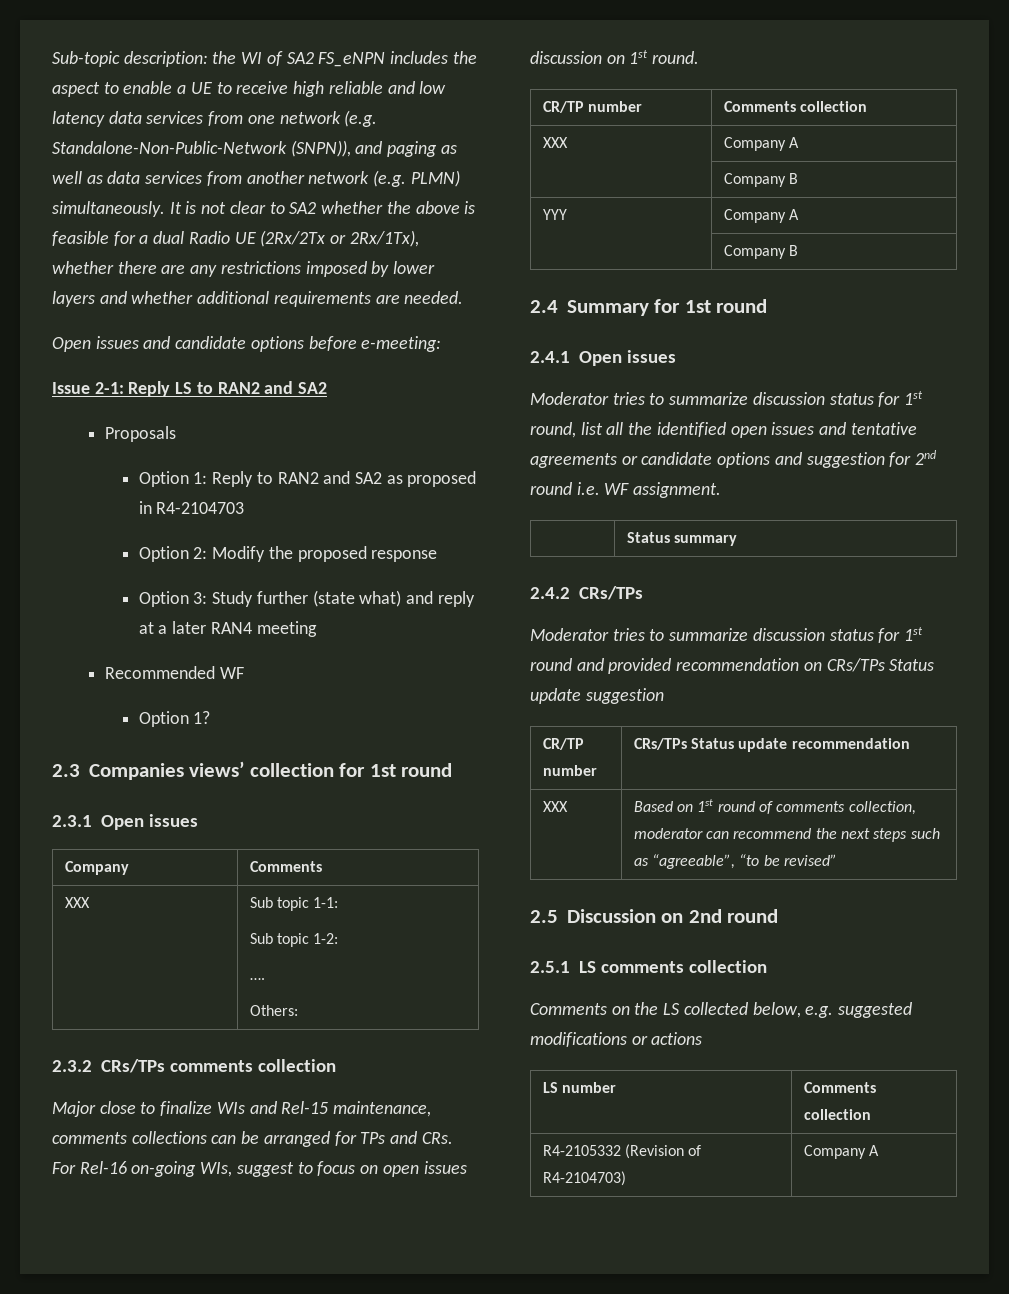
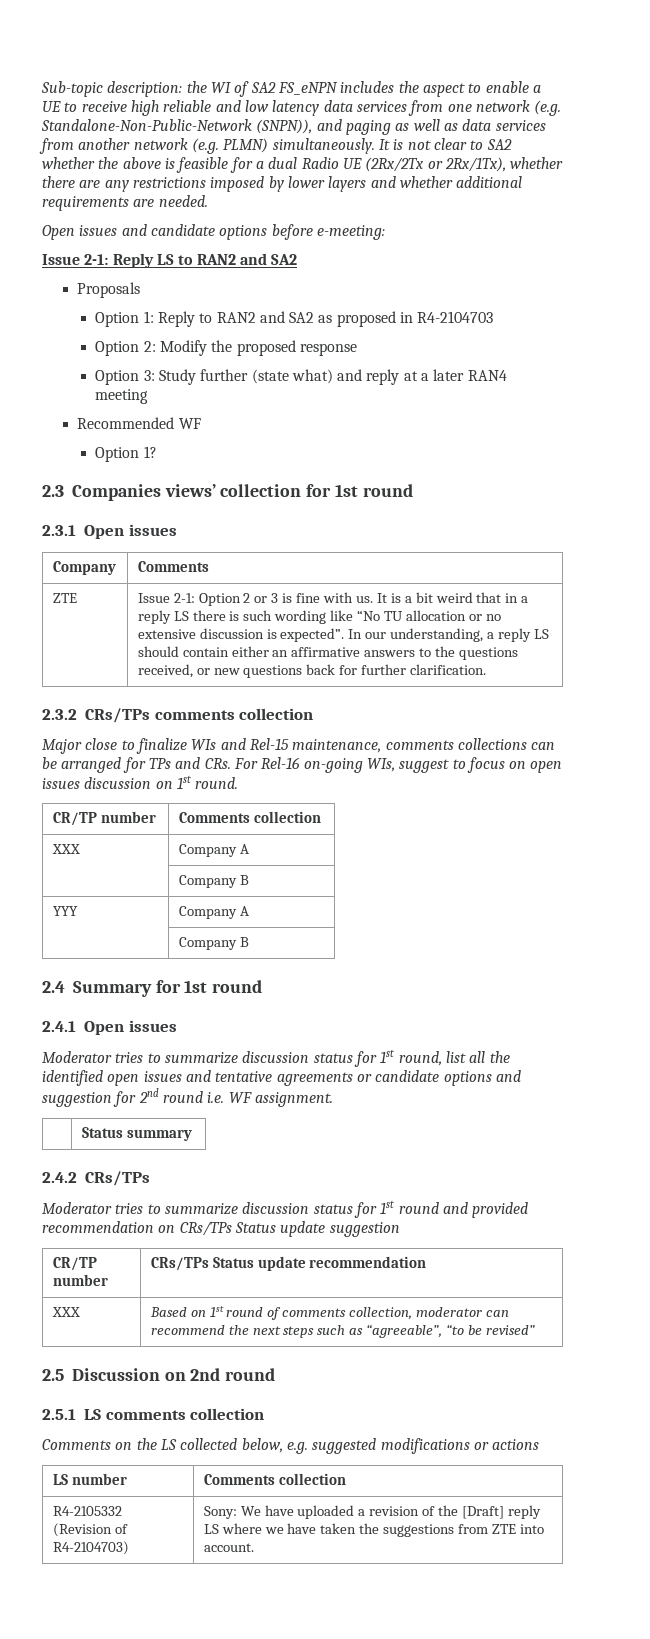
- XXX | Sub topic 1-1:
- Sub topic 1-2:
- ….
- Others:
+ ZTE | Issue 2-1: Option 2 or 3 is fine with us. It is a bit weird that in a reply LS there is such wording like “No TU allocation or no extensive discussion is expected”. In our understanding, a reply LS should contain either an affirmative answers to the questions received, or new questions back for further clarification.
- R4-2105332 (Revision of R4-2104703) | Company A
+ R4-2105332 (Revision of R4-2104703) | Sony: We have uploaded a revision of the [Draft] reply LS where we have taken the suggestions from ZTE into account.

